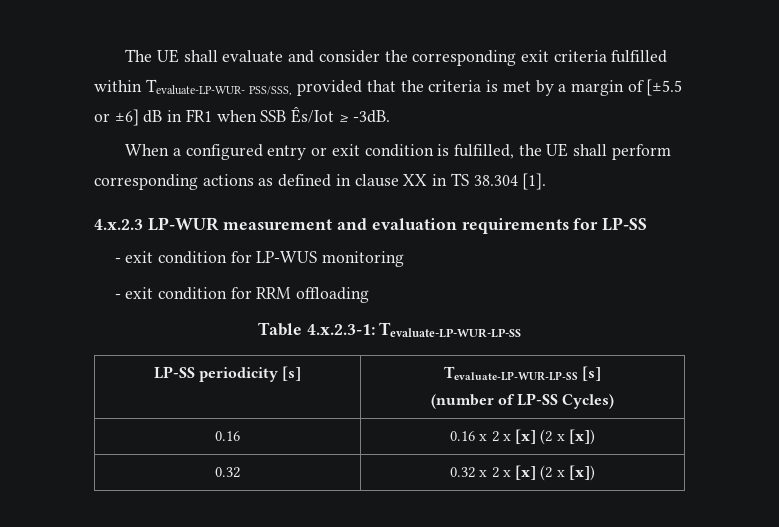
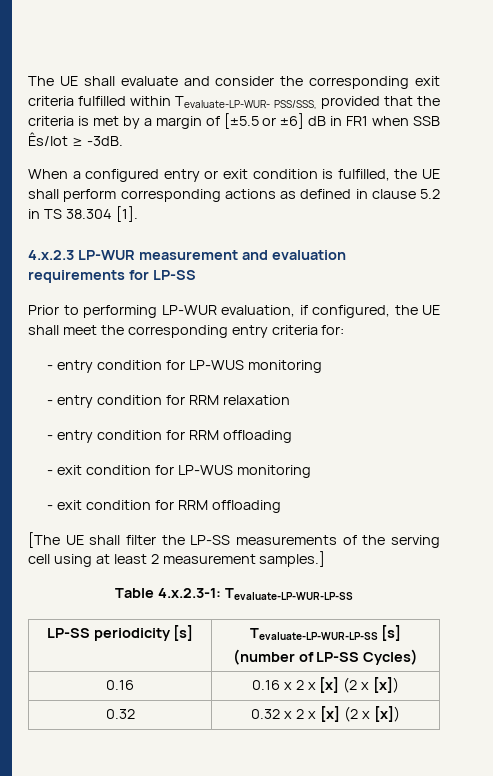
- When a configured entry or exit condition is fulfilled, the UE shall perform corresponding actions as defined in clause XX in TS 38.304 [1].
+ When a configured entry or exit condition is fulfilled, the UE shall perform corresponding actions as defined in clause 5.2 in TS 38.304 [1].
+ Prior to performing LP-WUR evaluation, if configured, the UE shall meet the corresponding entry criteria for:
+ - entry condition for LP-WUS monitoring
+ - entry condition for RRM relaxation
+ - entry condition for RRM offloading
+ [The UE shall filter the LP-SS measurements of the serving cell using at least 2 measurement samples.]

